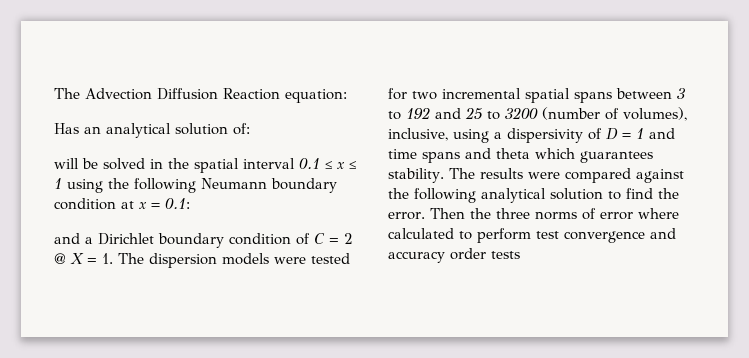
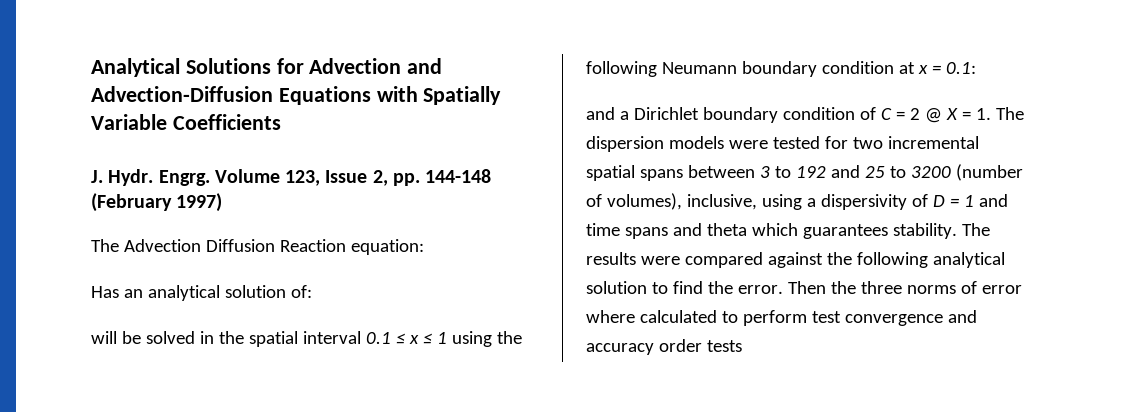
+ Analytical Solutions for Advection and Advection-Diffusion Equations with Spatially Variable Coefficients
+ J. Hydr. Engrg. Volume 123, Issue 2, pp. 144-148 (February 1997)

